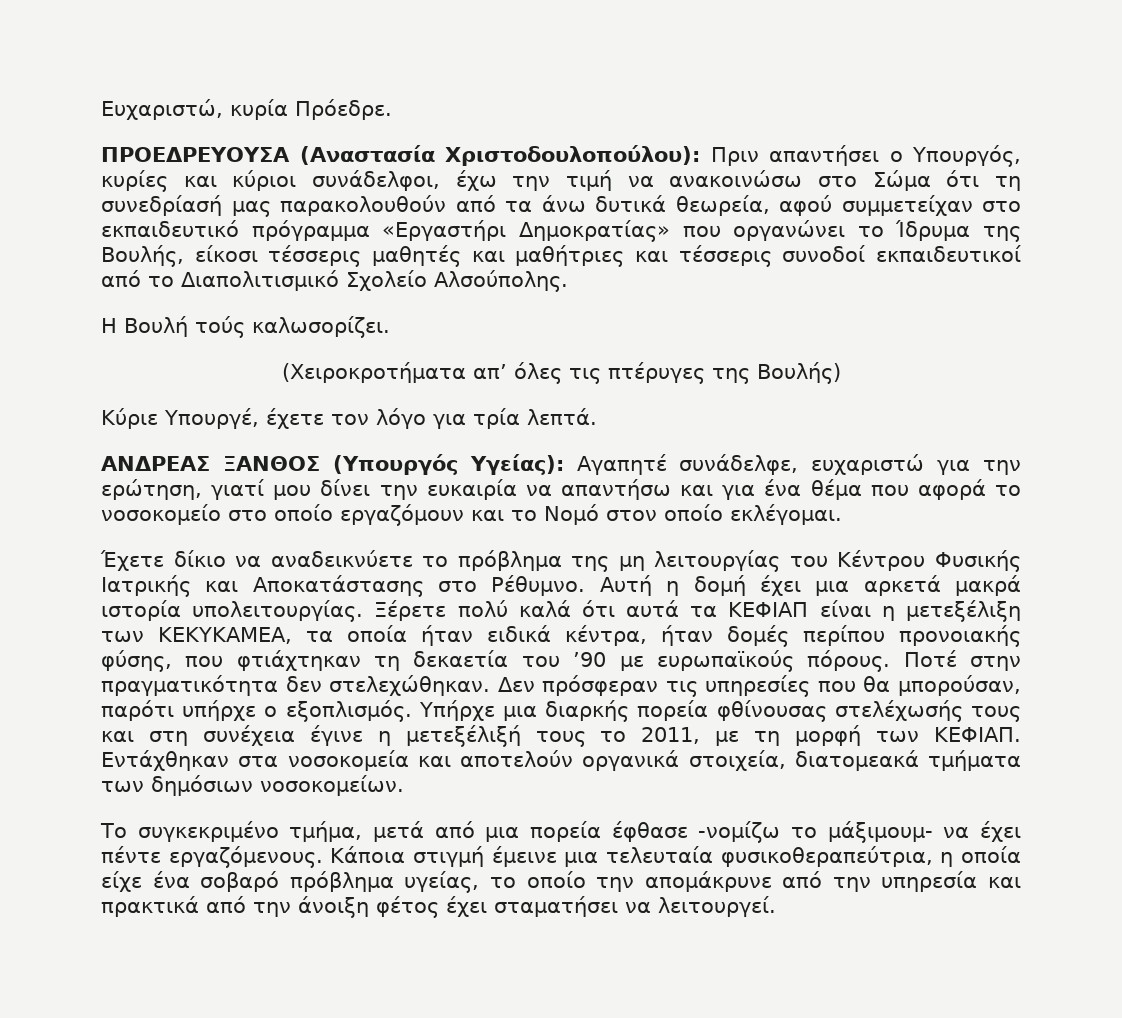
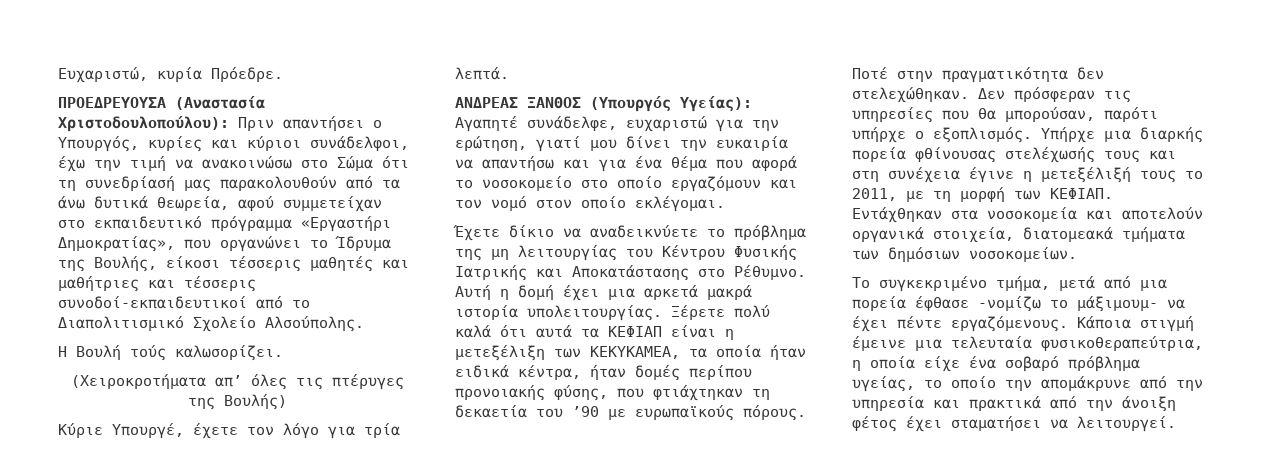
- ΠΡΟΕΔΡΕΥΟΥΣΑ (Αναστασία Χριστοδουλοπούλου): Πριν απαντήσει ο Υπουργός, κυρίες και κύριοι συνάδελφοι, έχω την τιμή να ανακοινώσω στο Σώμα ότι τη συνεδρίασή μας παρακολουθούν από τα άνω δυτικά θεωρεία, αφού συμμετείχαν στο εκπαιδευτικό πρόγραμμα «Εργαστήρι Δημοκρατίας» που οργανώνει το Ίδρυμα της Βουλής, είκοσι τέσσερις μαθητές και μαθήτριες και τέσσερις συνοδοί εκπαιδευτικοί από το Διαπολιτισμικό Σχολείο Αλσούπολης.
+ ΠΡΟΕΔΡΕΥΟΥΣΑ (Αναστασία Χριστοδουλοπούλου): Πριν απαντήσει ο Υπουργός, κυρίες και κύριοι συνάδελφοι, έχω την τιμή να ανακοινώσω στο Σώμα ότι τη συνεδρίασή μας παρακολουθούν από τα άνω δυτικά θεωρεία, αφού συμμετείχαν στο εκπαιδευτικό πρόγραμμα «Εργαστήρι Δημοκρατίας», που οργανώνει το Ίδρυμα της Βουλής, είκοσι τέσσερις μαθητές και μαθήτριες και τέσσερις συνοδοί-εκπαιδευτικοί από το Διαπολιτισμικό Σχολείο Αλσούπολης.
- ΑΝΔΡΕΑΣ ΞΑΝΘΟΣ (Υπουργός Υγείας): Αγαπητέ συνάδελφε, ευχαριστώ για την ερώτηση, γιατί μου δίνει την ευκαιρία να απαντήσω και για ένα θέμα που αφορά το νοσοκομείο στο οποίο εργαζόμουν και το Νομό στον οποίο εκλέγομαι.
+ ΑΝΔΡΕΑΣ ΞΑΝΘΟΣ (Υπουργός Υγείας): Αγαπητέ συνάδελφε, ευχαριστώ για την ερώτηση, γιατί μου δίνει την ευκαιρία να απαντήσω και για ένα θέμα που αφορά το νοσοκομείο στο οποίο εργαζόμουν και τον νομό στον οποίο εκλέγομαι.

